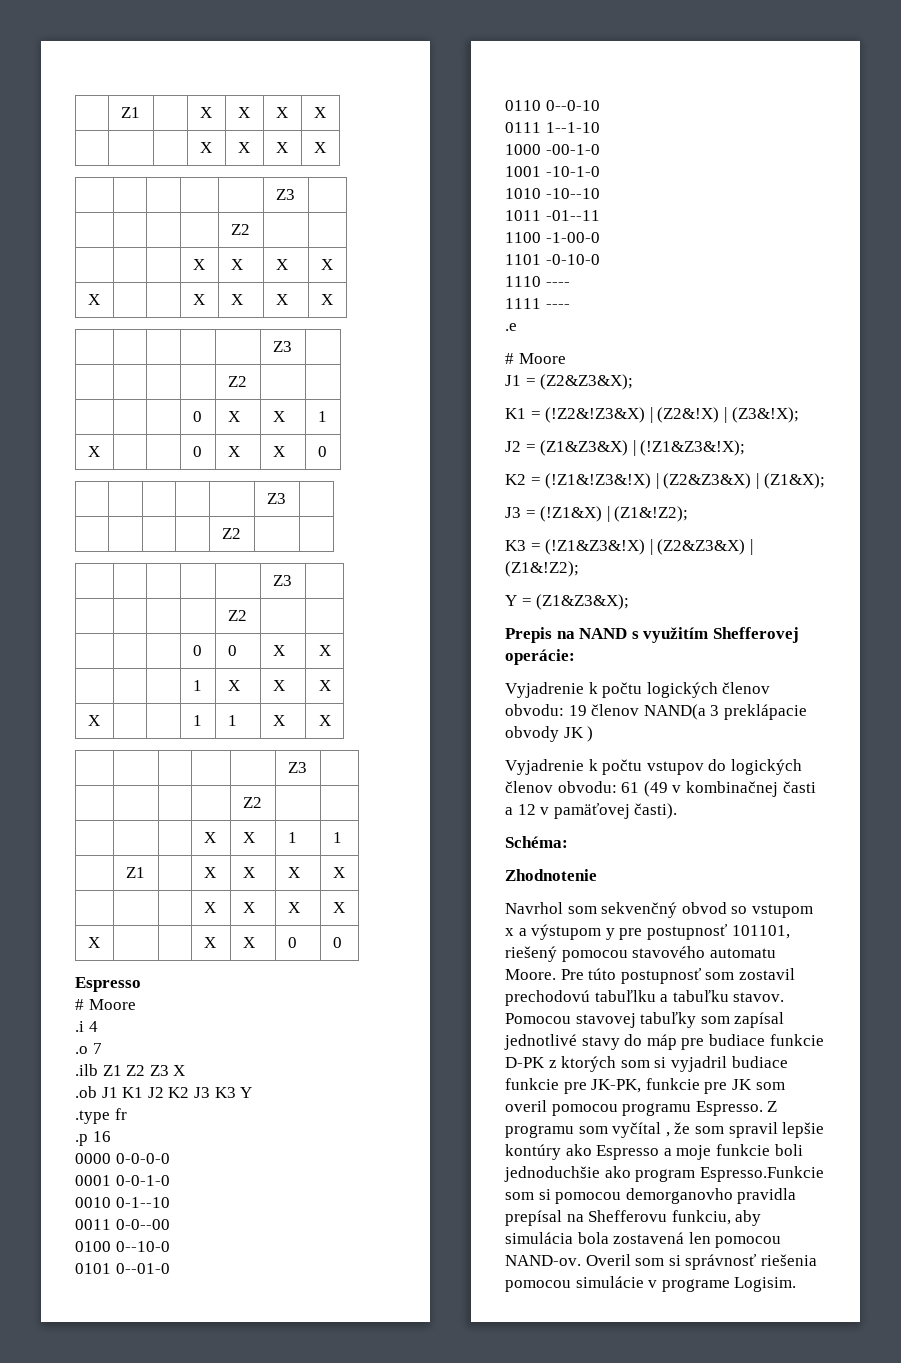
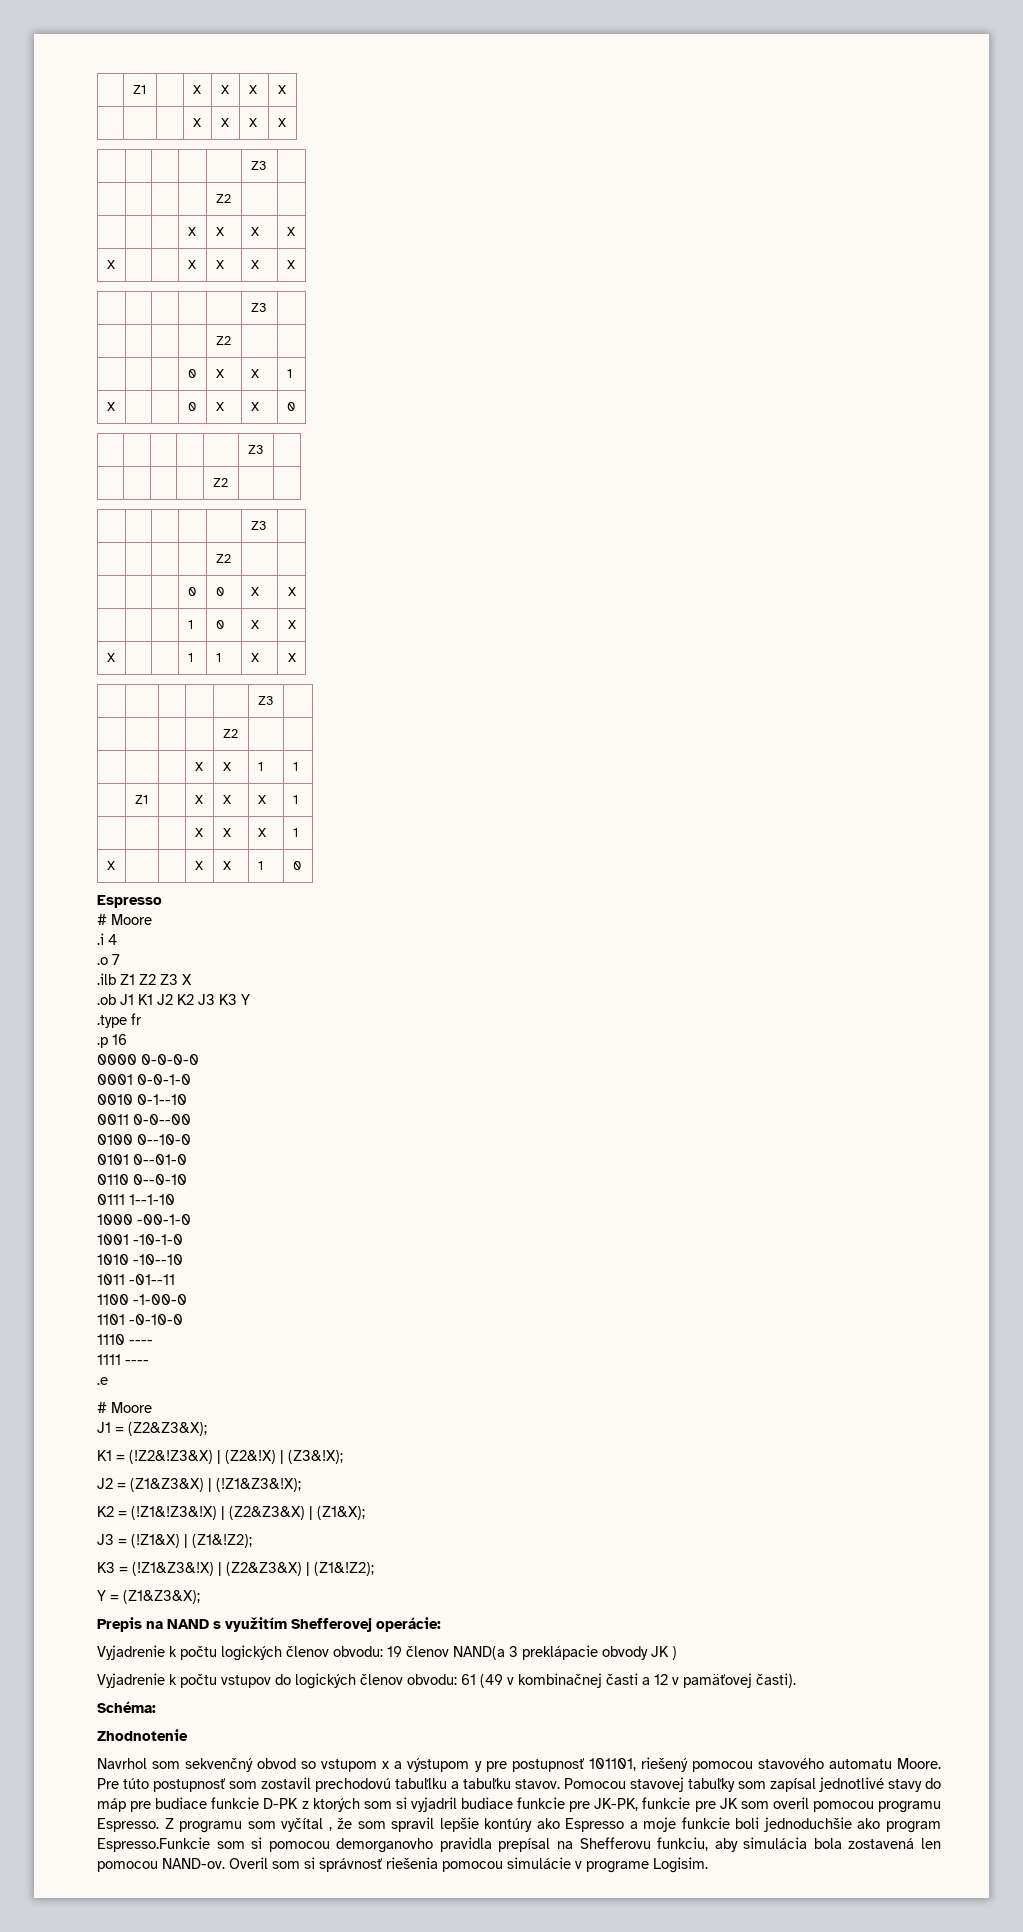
- | | | 1 | X | X | X
+ | | | 1 | 0 | X | X
  | | | X | X | 1 | 1
- | Z1 | | X | X | X | X
- | | | X | X | X | X
- X | | | X | X | 0 | 0
+ | Z1 | | X | X | X | 1
+ | | | X | X | X | 1
+ X | | | X | X | 1 | 0

